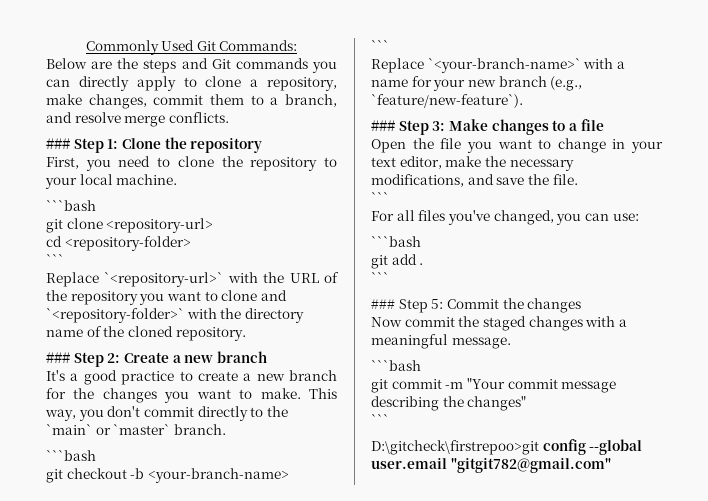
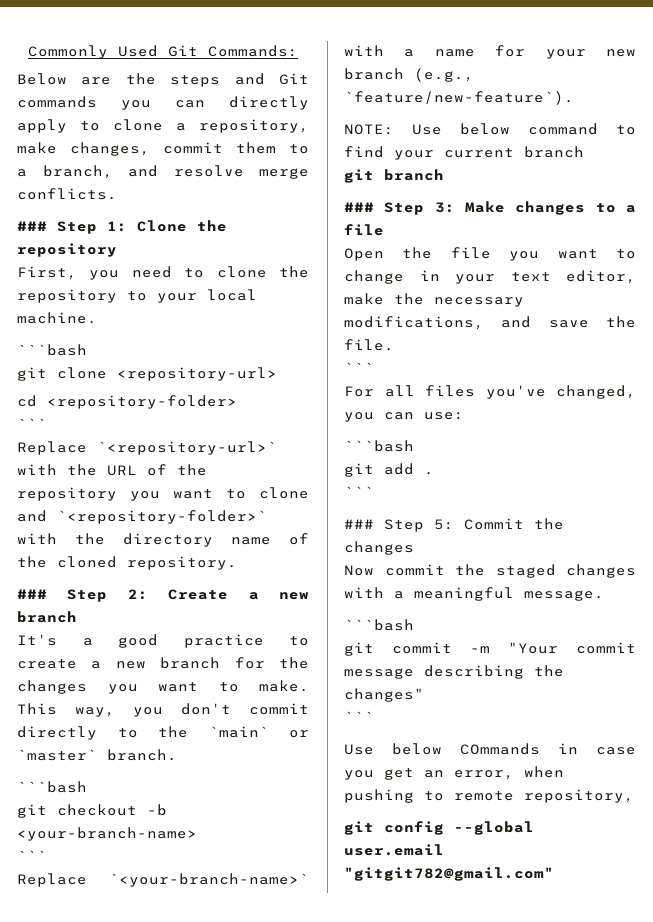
+ NOTE: Use below command to find your current branch
+ git branch
- D:\gitcheck\firstrepoo>git config --global user.email "gitgit782@gmail.com"
+ Use below COmmands in case you get an error, when pushing to remote repository,
+ git config --global user.email "gitgit782@gmail.com"

